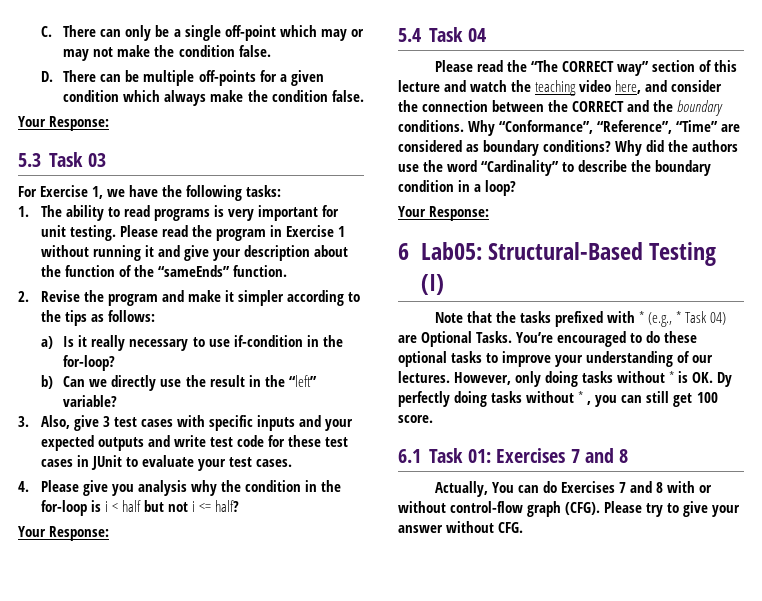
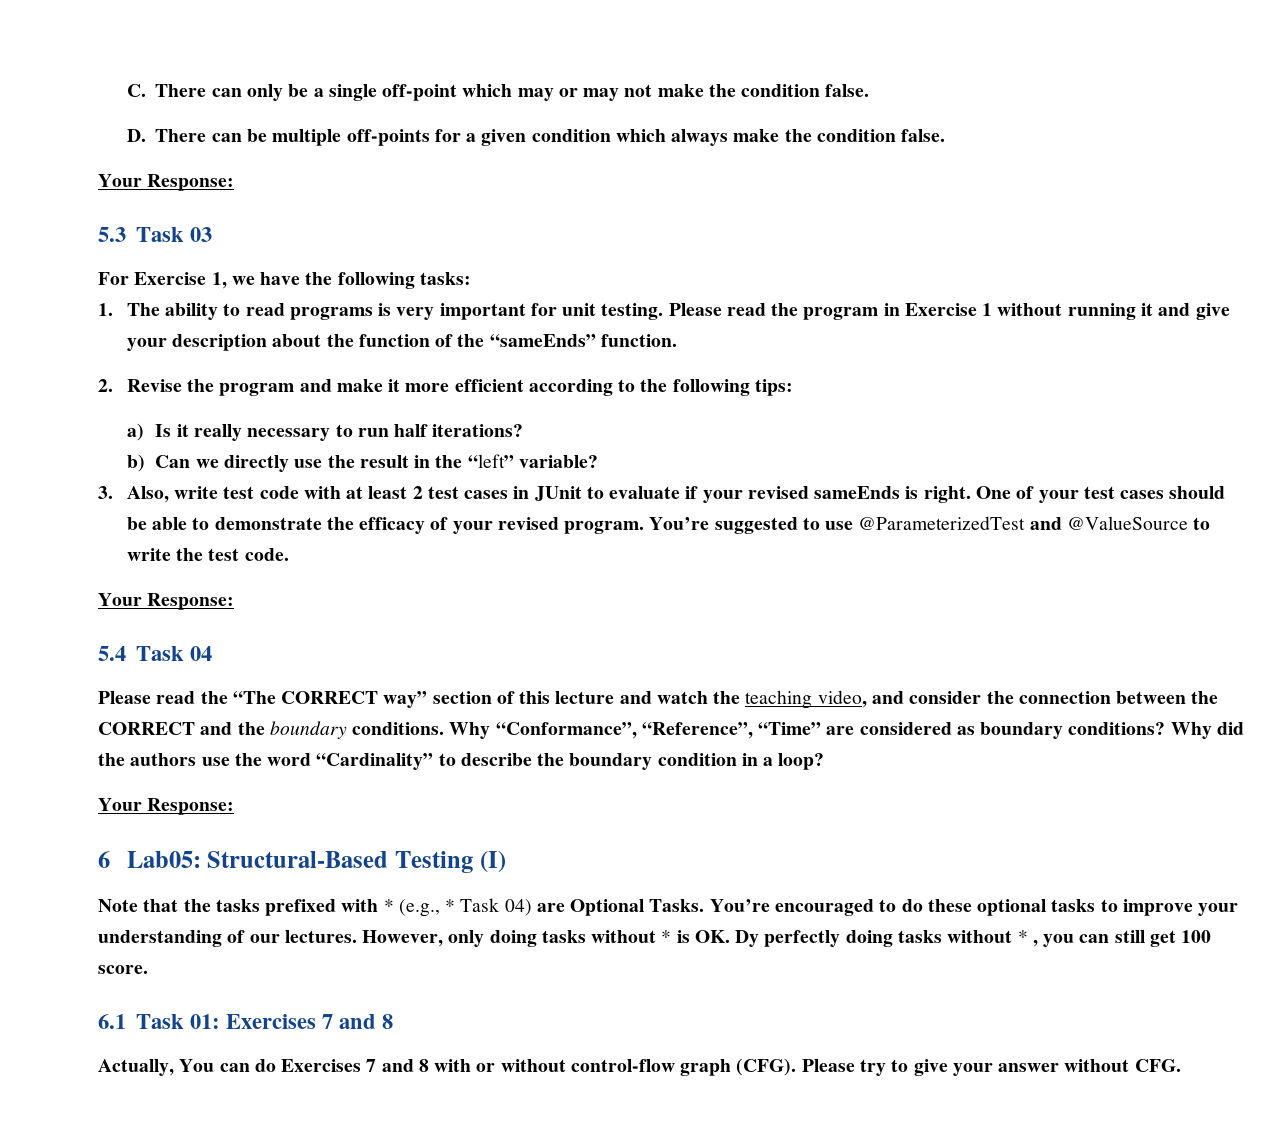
- 2. Revise the program and make it simpler according to the tips as follows:
+ 2. Revise the program and make it more efficient according to the following tips:
- a) Is it really necessary to use if-condition in the for-loop?
+ a) Is it really necessary to run half iterations?
- 3. Also, give 3 test cases with specific inputs and your expected outputs and write test code for these test cases in JUnit to evaluate your test cases.
- 4. Please give you analysis why the condition in the for-loop is i < half but not i <= half?
+ 3. Also, write test code with at least 2 test cases in JUnit to evaluate if your revised sameEnds is right. One of your test cases should be able to demonstrate the efficacy of your revised program. You’re suggested to use @ParameterizedTest and @ValueSource to write the test code.
- Please read the “The CORRECT way” section of this lecture and watch the teaching video here, and consider the connection between the CORRECT and the boundary conditions.
+ Please read the “The CORRECT way” section of this lecture and watch the teaching video, and consider the connection between the CORRECT and the boundary conditions.

